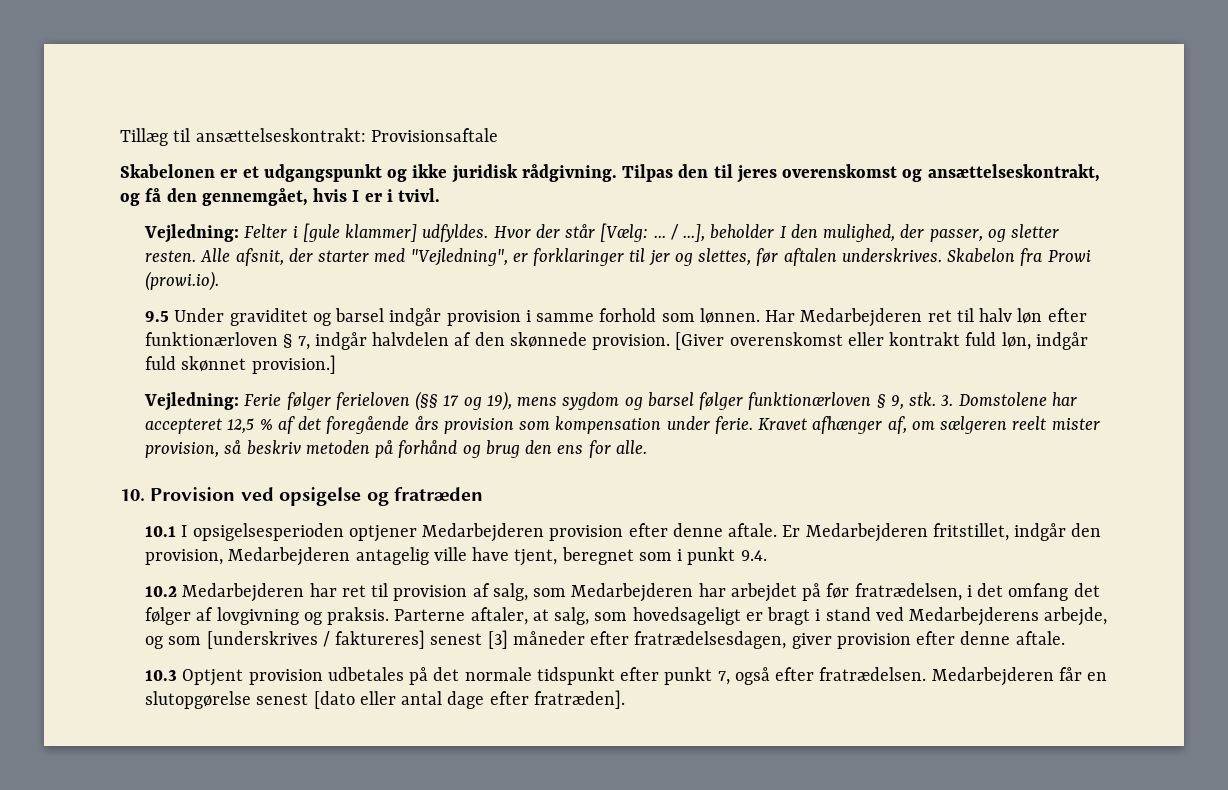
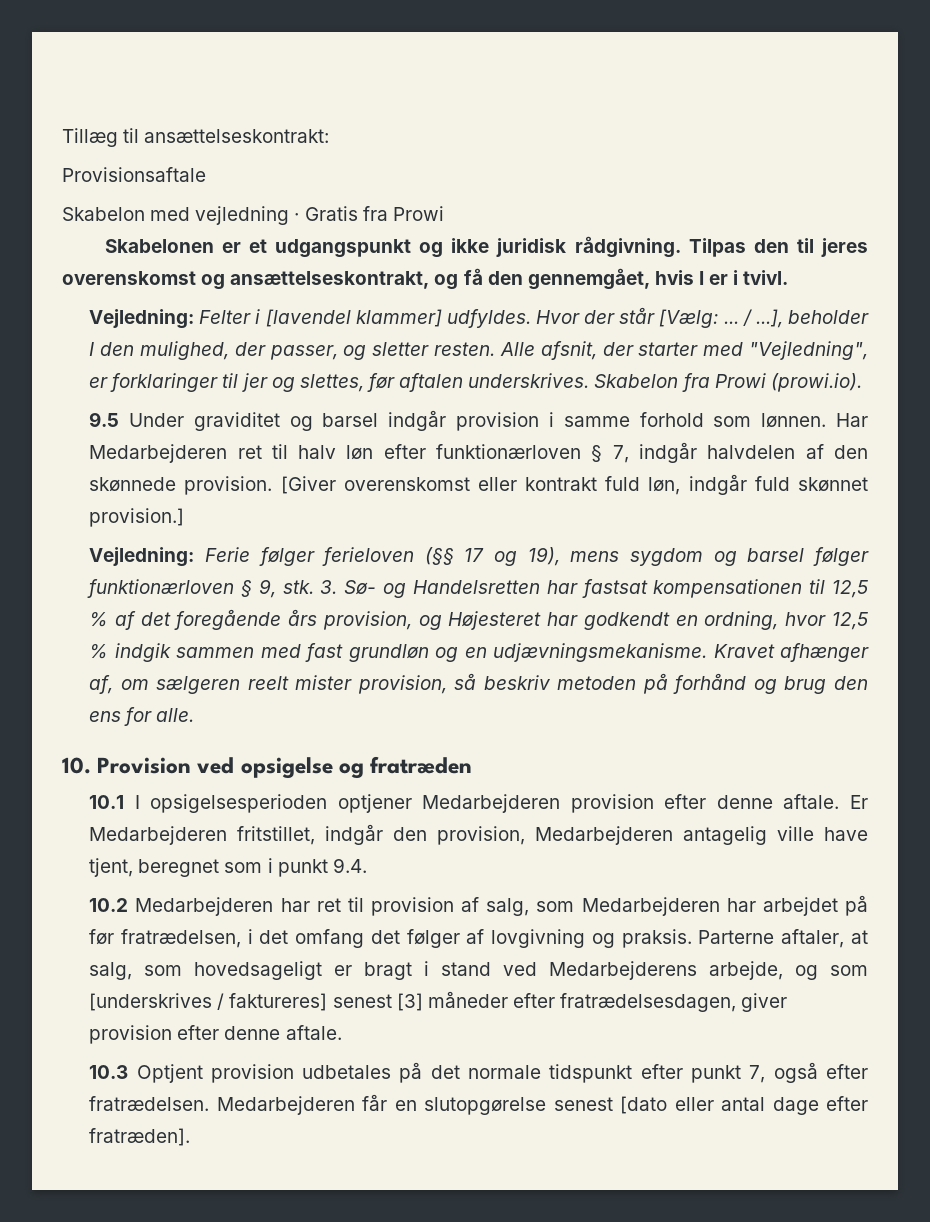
- Tillæg til ansættelseskontrakt: Provisionsaftale
+ Tillæg til ansættelseskontrakt:
+ Provisionsaftale
+ Skabelon med vejledning · Gratis fra Prowi
- Vejledning: Felter i [gule klammer] udfyldes.
+ Vejledning: Felter i [lavendel klammer] udfyldes.
- 3. Domstolene har accepteret 12,5 % af det foregående års provision som kompensation under ferie.
+ 3. Sø- og Handelsretten har fastsat kompensationen til 12,5 % af det foregående års provision, og Højesteret har godkendt en ordning, hvor 12,5 % indgik sammen med fast grundløn og en udjævningsmekanisme.

